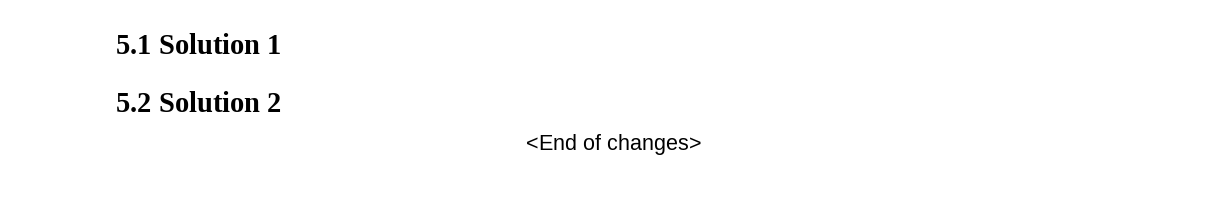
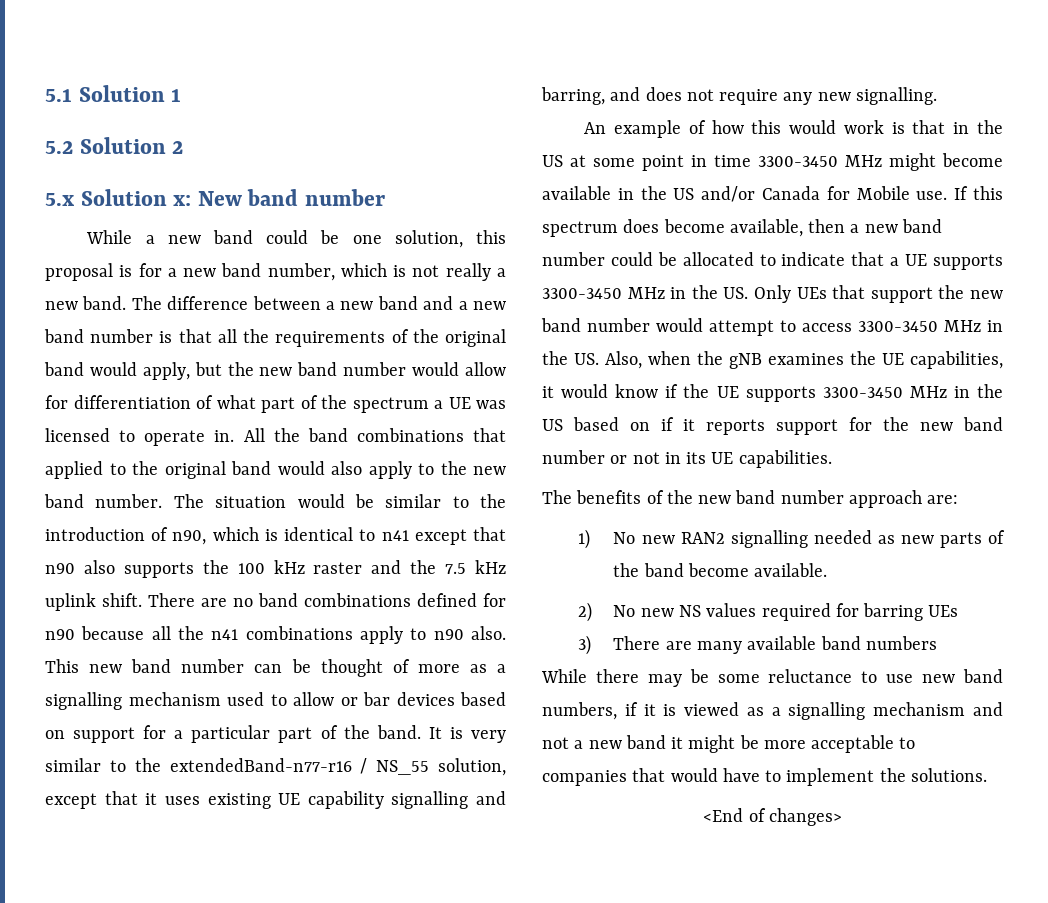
+ 5.x Solution x: New band number
+ While a new band could be one solution, this proposal is for a new band number, which is not really a new band. The difference between a new band and a new band number is that all the requirements of the original band would apply, but the new band number would allow for differentiation of what part of the spectrum a UE was licensed to operate in. All the band combinations that applied to the original band would also apply to the new band number. The situation would be similar to the introduction of n90, which is identical to n41 except that n90 also supports the 100 kHz raster and the 7.5 kHz uplink shift. There are no band combinations defined for n90 because all the n41 combinations apply to n90 also. This new band number can be thought of more as a signalling mechanism used to allow or bar devices based on support for a particular part of the band. It is very similar to the extendedBand-n77-r16 / NS_55 solution, except that it uses existing UE capability signalling and barring, and does not require any new signalling.
+ An example of how this would work is that in the US at some point in time 3300-3450 MHz might become available in the US and/or Canada for Mobile use. If this spectrum does become available, then a new band number could be allocated to indicate that a UE supports 3300-3450 MHz in the US. Only UEs that support the new band number would attempt to access 3300-3450 MHz in the US. Also, when the gNB examines the UE capabilities, it would know if the UE supports 3300-3450 MHz in the US based on if it reports support for the new band number or not in its UE capabilities.
+ The benefits of the new band number approach are:
+ 1) No new RAN2 signalling needed as new parts of the band become available.
+ 2) No new NS values required for barring UEs
+ 3) There are many available band numbers
+ While there may be some reluctance to use new band numbers, if it is viewed as a signalling mechanism and not a new band it might be more acceptable to companies that would have to implement the solutions.

